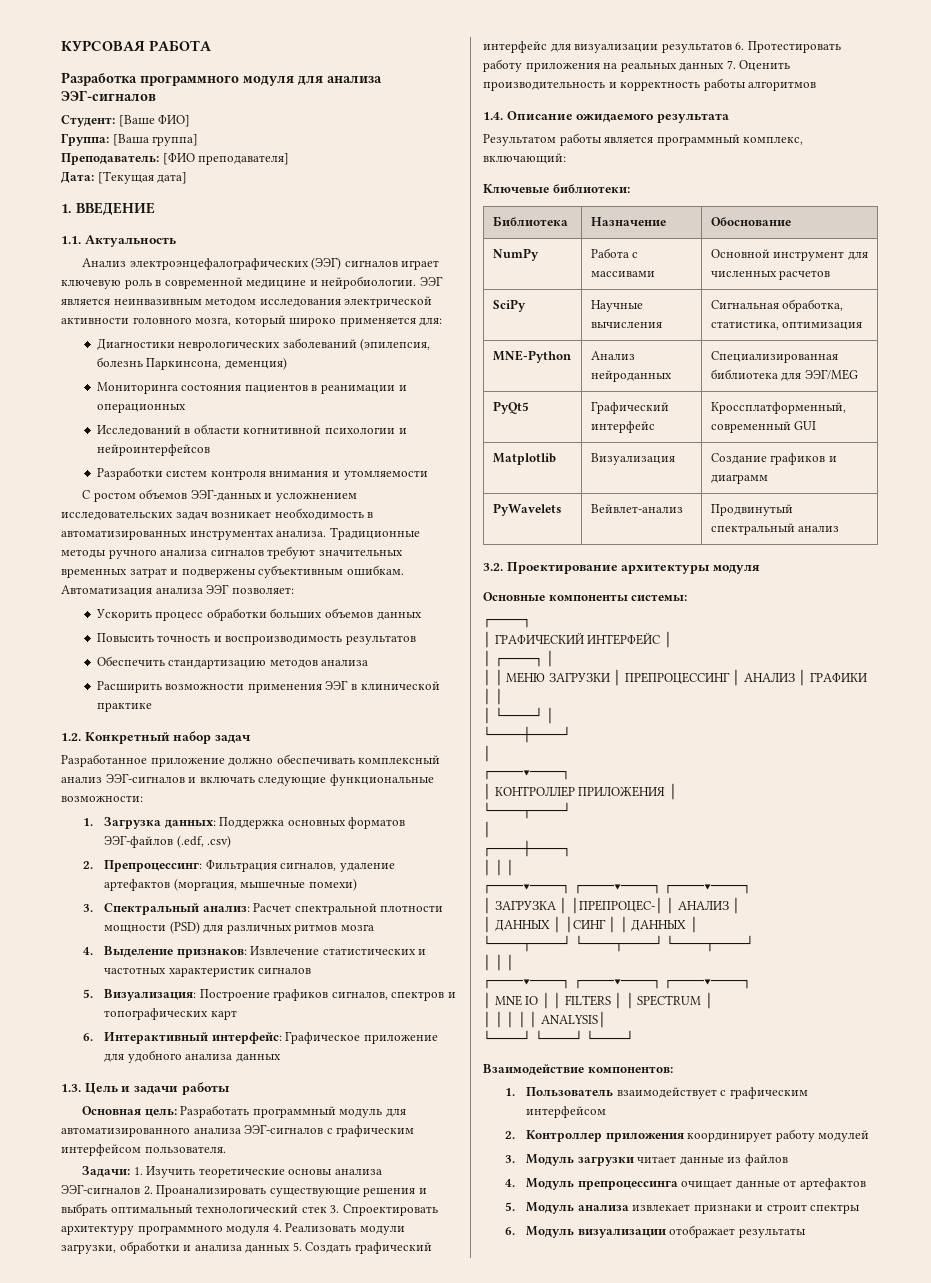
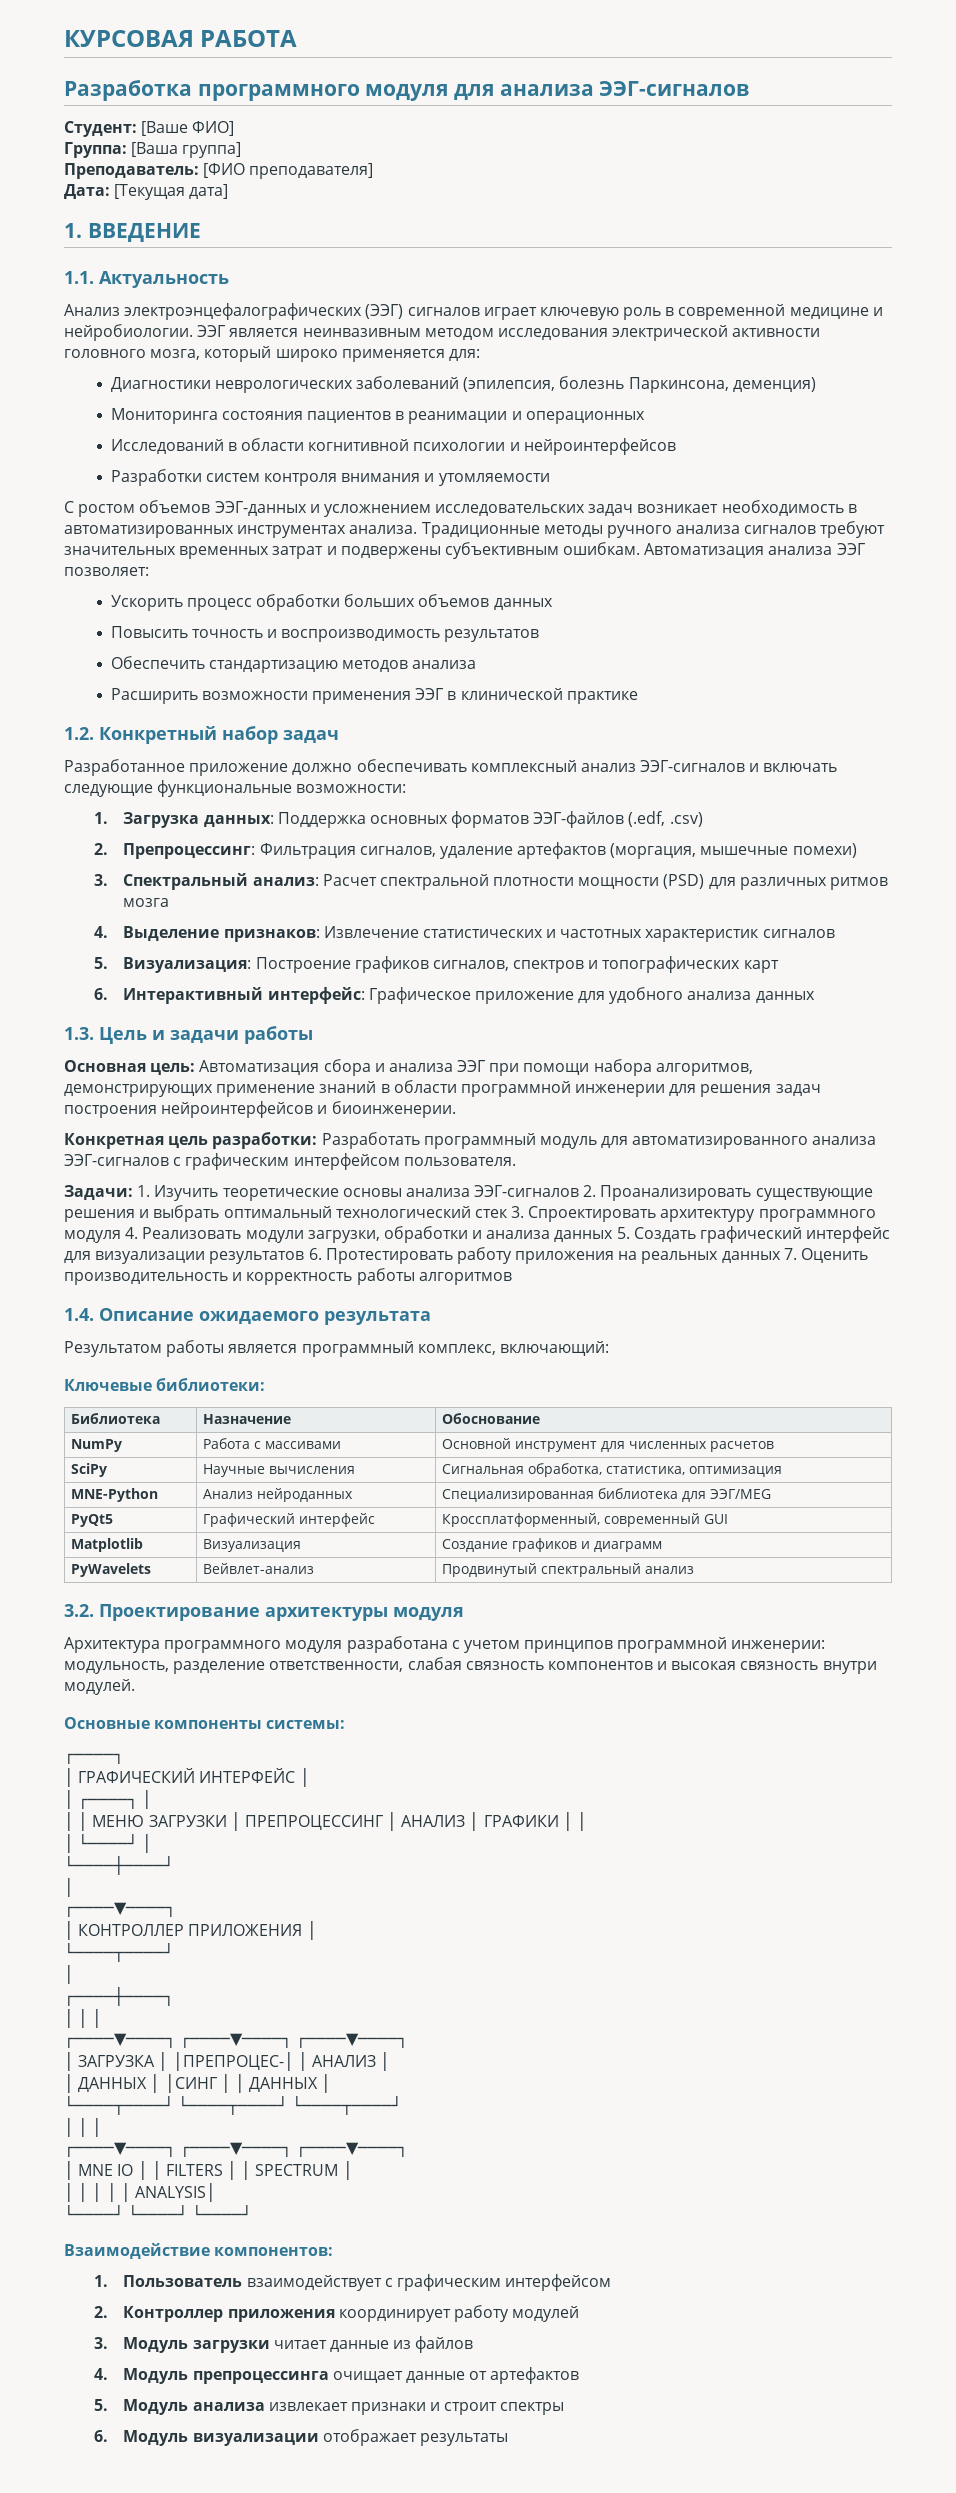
- Основная цель: Разработать программный модуль для автоматизированного анализа ЭЭГ-сигналов с графическим интерфейсом пользователя.
+ Основная цель: Автоматизация сбора и анализа ЭЭГ при помощи набора алгоритмов, демонстрирующих применение знаний в области программной инженерии для решения задач построения нейроинтерфейсов и биоинженерии.
+ Конкретная цель разработки: Разработать программный модуль для автоматизированного анализа ЭЭГ-сигналов с графическим интерфейсом пользователя.
+ Архитектура программного модуля разработана с учетом принципов программной инженерии: модульность, разделение ответственности, слабая связность компонентов и высокая связность внутри модулей.

